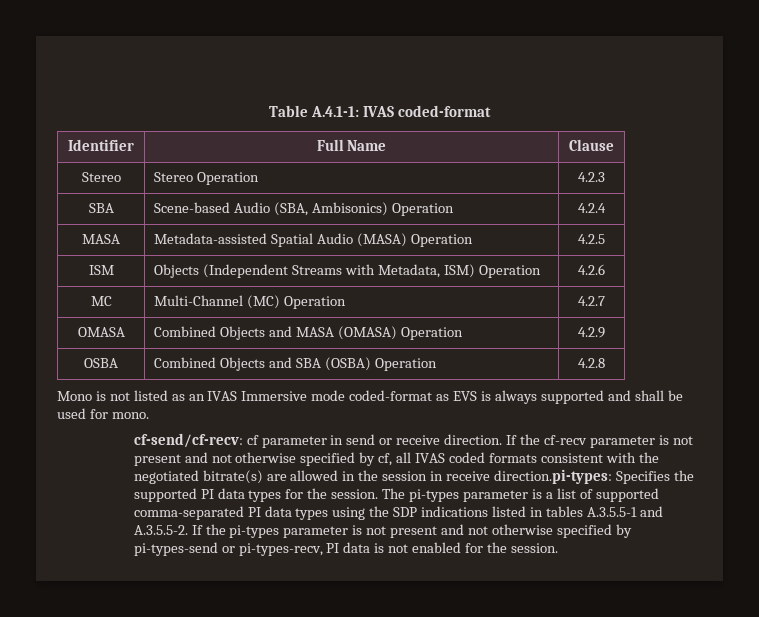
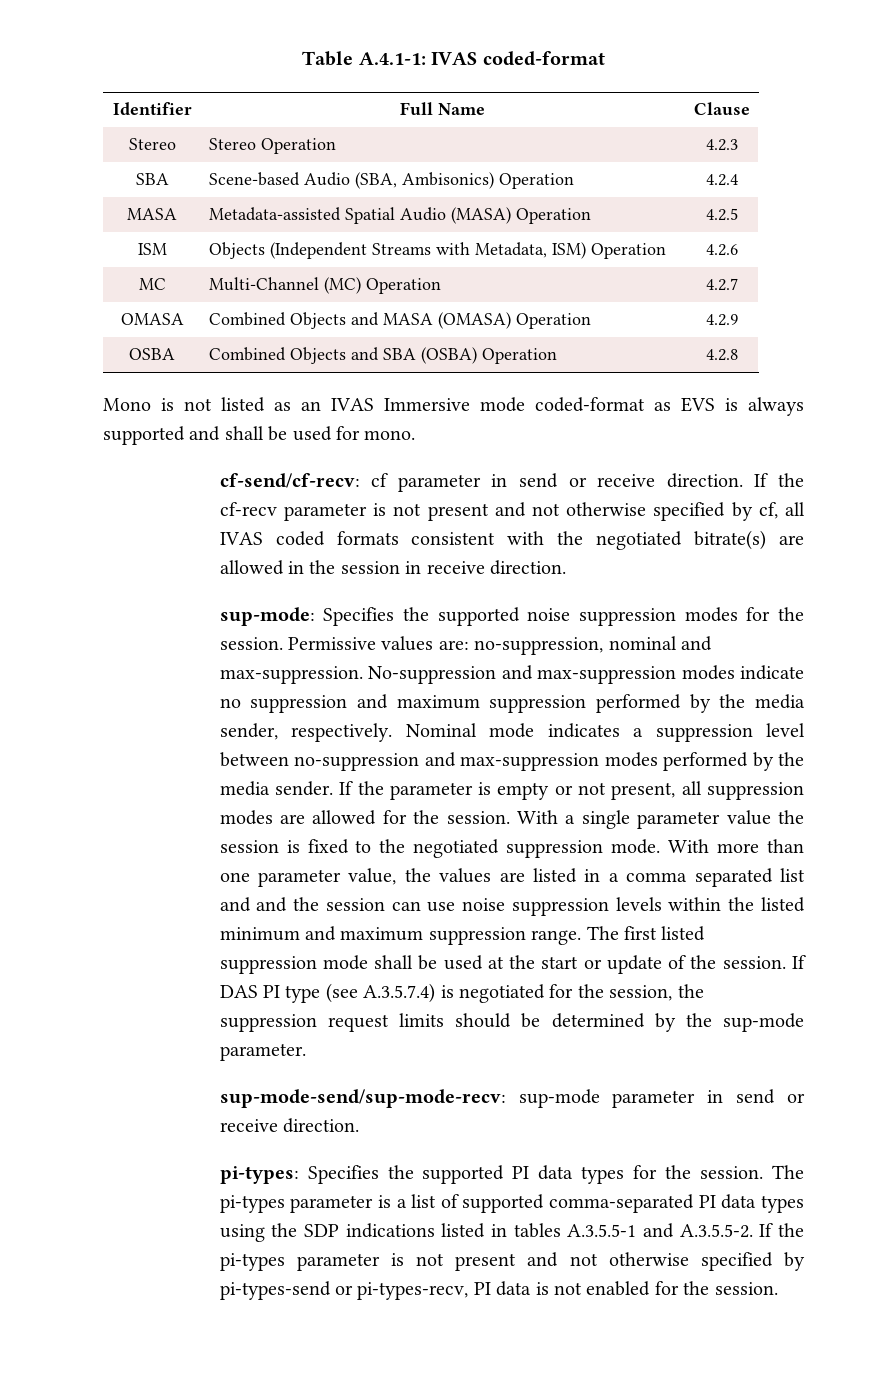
- If the cf-recv parameter is not present and not otherwise specified by cf, all IVAS coded formats consistent with the negotiated bitrate(s) are allowed in the session in receive direction.pi-types: Specifies the supported PI data types for the session.
+ If the cf-recv parameter is not present and not otherwise specified by cf, all IVAS coded formats consistent with the negotiated bitrate(s) are allowed in the session in receive direction.
+ sup-mode: Specifies the supported noise suppression modes for the session. Permissive values are: no-suppression, nominal and max-suppression. No-suppression and max-suppression modes indicate no suppression and maximum suppression performed by the media sender, respectively. Nominal mode indicates a suppression level between no-suppression and max-suppression modes performed by the media sender. If the parameter is empty or not present, all suppression modes are allowed for the session. With a single parameter value the session is fixed to the negotiated suppression mode. With more than one parameter value, the values are listed in a comma separated list and and the session can use noise suppression levels within the listed minimum and maximum suppression range. The first listed suppression mode shall be used at the start or update of the session. If DAS PI type (see A.3.5.7.4) is negotiated for the session, the suppression request limits should be determined by the sup-mode parameter.
+ sup-mode-send/sup-mode-recv: sup-mode parameter in send or receive direction.
+ pi-types: Specifies the supported PI data types for the session.

